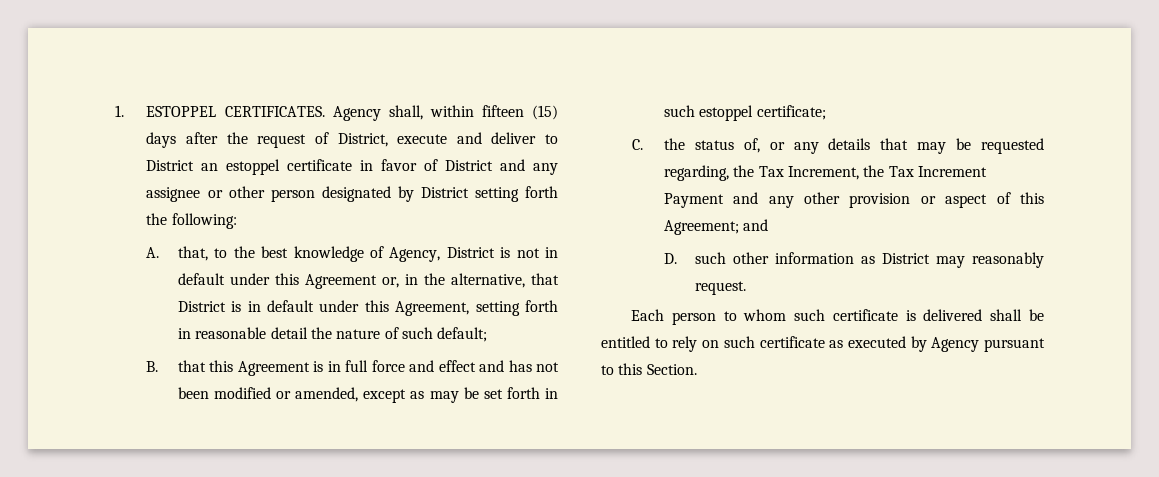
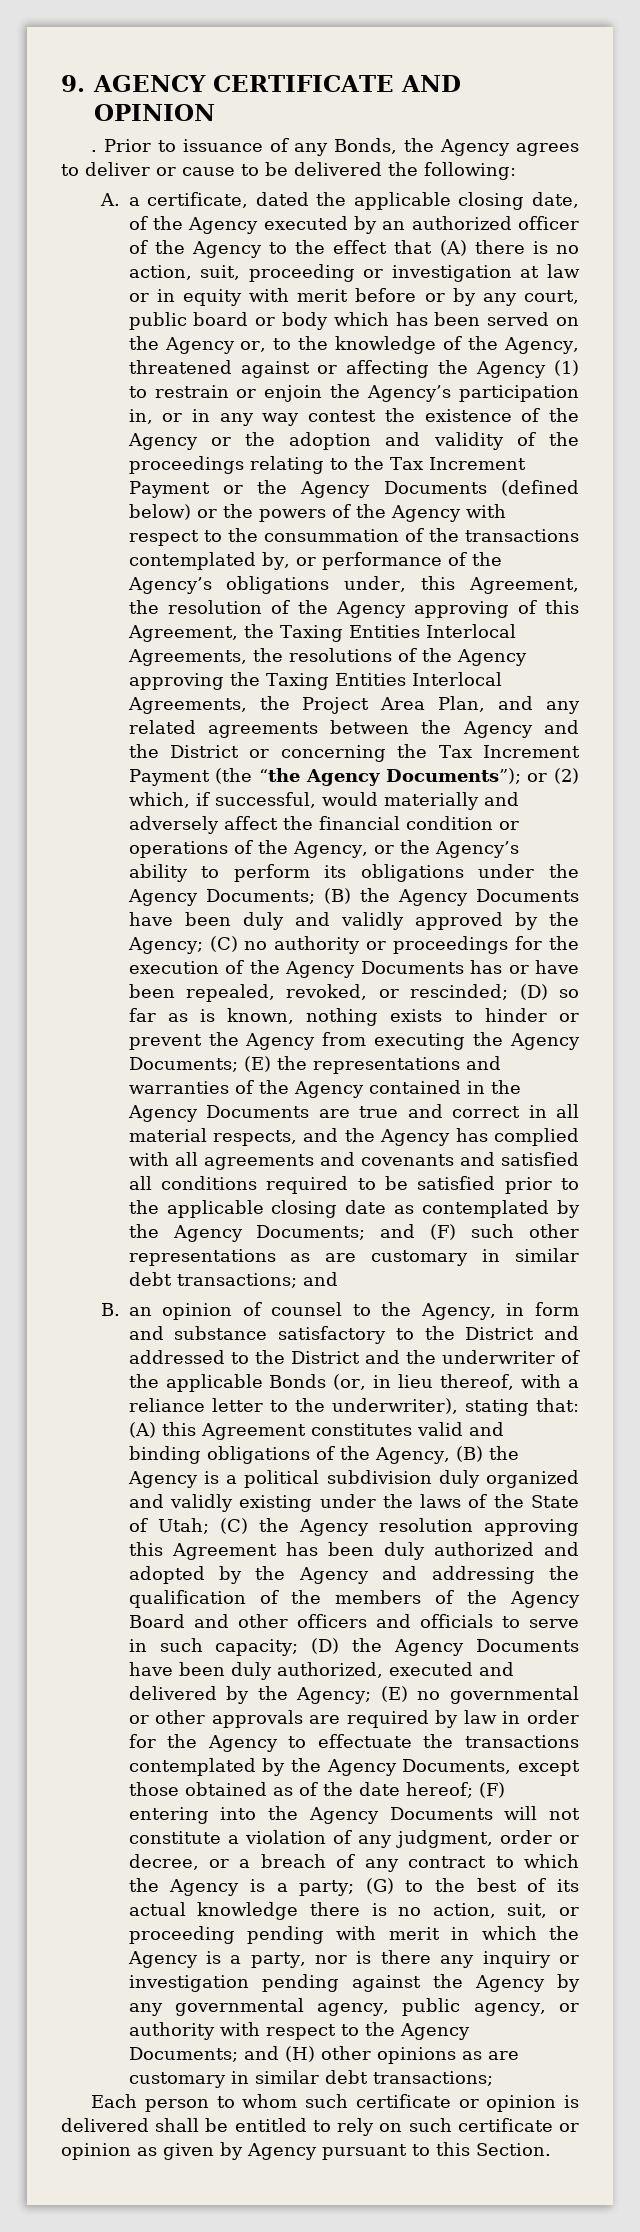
- 1. ESTOPPEL CERTIFICATES. Agency shall, within fifteen (15) days after the request of District, execute and deliver to District an estoppel certificate in favor of District and any assignee or other person designated by District setting forth the following:
- A. that, to the best knowledge of Agency, District is not in default under this Agreement or, in the alternative, that District is in default under this Agreement, setting forth in reasonable detail the nature of such default;
- B. that this Agreement is in full force and effect and has not been modified or amended, except as may be set forth in such estoppel certificate;
- C. the status of, or any details that may be requested regarding, the Tax Increment, the Tax Increment Payment and any other provision or aspect of this Agreement; and
- D. such other information as District may reasonably request.
+ 9. AGENCY CERTIFICATE AND OPINION
+ . Prior to issuance of any Bonds, the Agency agrees to deliver or cause to be delivered the following:
+ A. a certificate, dated the applicable closing date, of the Agency executed by an authorized officer of the Agency to the effect that (A) there is no action, suit, proceeding or investigation at law or in equity with merit before or by any court, public board or body which has been served on the Agency or, to the knowledge of the Agency, threatened against or affecting the Agency (1) to restrain or enjoin the Agency’s participation in, or in any way contest the existence of the Agency or the adoption and validity of the proceedings relating to the Tax Increment Payment or the Agency Documents (defined below) or the powers of the Agency with respect to the consummation of the transactions contemplated by, or performance of the Agency’s obligations under, this Agreement, the resolution of the Agency approving of this Agreement, the Taxing Entities Interlocal Agreements, the resolutions of the Agency approving the Taxing Entities Interlocal Agreements, the Project Area Plan, and any related agreements between the Agency and the District or concerning the Tax Increment Payment (the “the Agency Documents”); or (2) which, if successful, would materially and adversely affect the financial condition or operations of the Agency, or the Agency’s ability to perform its obligations under the Agency Documents; (B) the Agency Documents have been duly and validly approved by the Agency; (C) no authority or proceedings for the execution of the Agency Documents has or have been repealed, revoked, or rescinded; (D) so far as is known, nothing exists to hinder or prevent the Agency from executing the Agency Documents; (E) the representations and warranties of the Agency contained in the Agency Documents are true and correct in all material respects, and the Agency has complied with all agreements and covenants and satisfied all conditions required to be satisfied prior to the applicable closing date as contemplated by the Agency Documents; and (F) such other representations as are customary in similar debt transactions; and
+ B. an opinion of counsel to the Agency, in form and substance satisfactory to the District and addressed to the District and the underwriter of the applicable Bonds (or, in lieu thereof, with a reliance letter to the underwriter), stating that: (A) this Agreement constitutes valid and binding obligations of the Agency, (B) the Agency is a political subdivision duly organized and validly existing under the laws of the State of Utah; (C) the Agency resolution approving this Agreement has been duly authorized and adopted by the Agency and addressing the qualification of the members of the Agency Board and other officers and officials to serve in such capacity; (D) the Agency Documents have been duly authorized, executed and delivered by the Agency; (E) no governmental or other approvals are required by law in order for the Agency to effectuate the transactions contemplated by the Agency Documents, except those obtained as of the date hereof; (F) entering into the Agency Documents will not constitute a violation of any judgment, order or decree, or a breach of any contract to which the Agency is a party; (G) to the best of its actual knowledge there is no action, suit, or proceeding pending with merit in which the Agency is a party, nor is there any inquiry or investigation pending against the Agency by any governmental agency, public agency, or authority with respect to the Agency Documents; and (H) other opinions as are customary in similar debt transactions;
- Each person to whom such certificate is delivered shall be entitled to rely on such certificate as executed by Agency pursuant to this Section.
+ Each person to whom such certificate or opinion is delivered shall be entitled to rely on such certificate or opinion as given by Agency pursuant to this Section.

